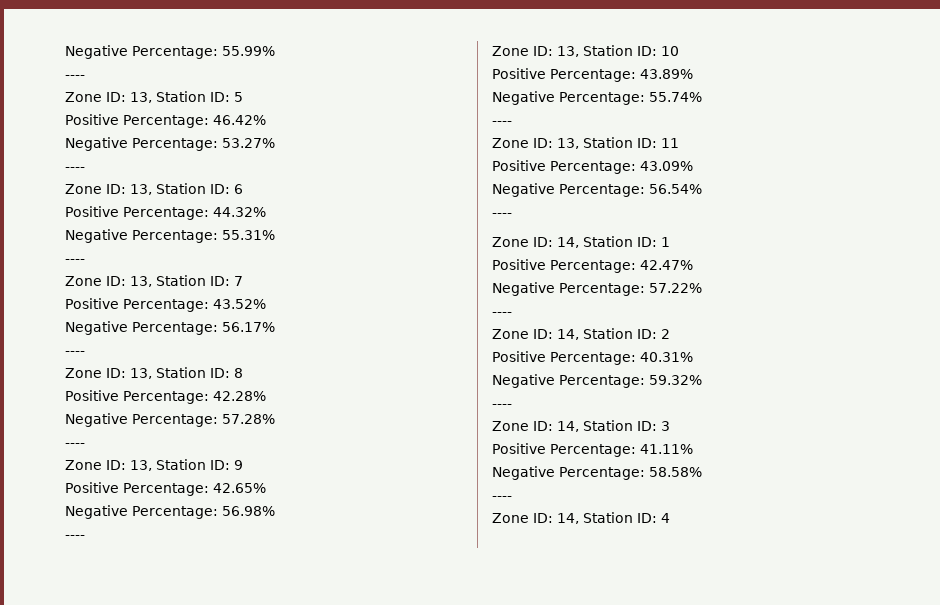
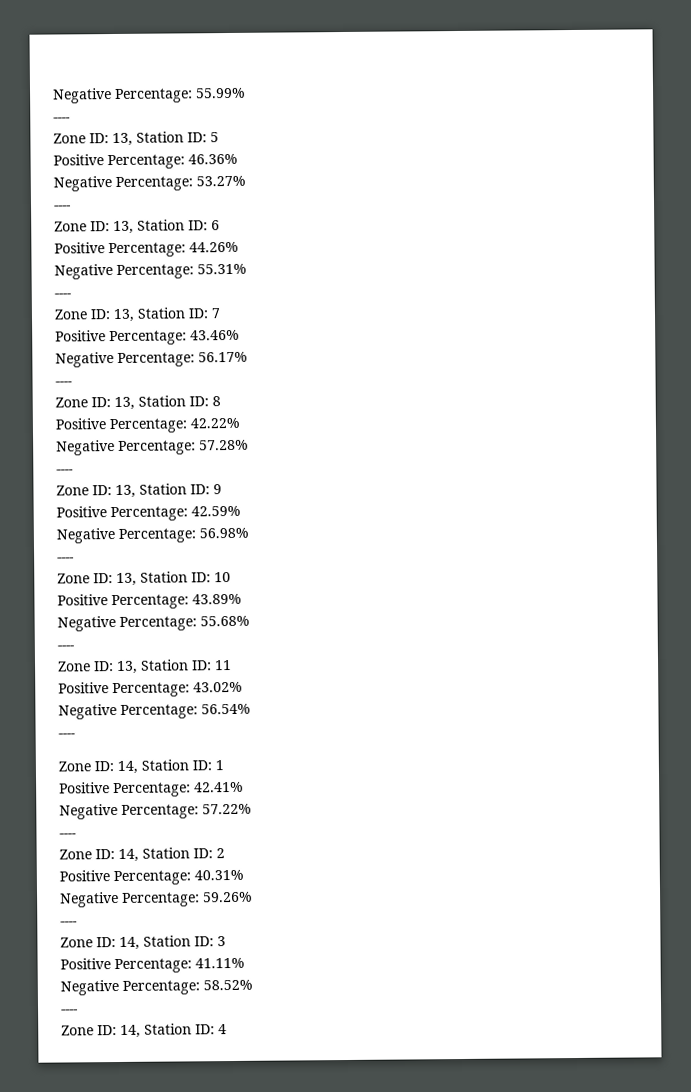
- Positive Percentage: 46.42%
+ Positive Percentage: 46.36%
- Positive Percentage: 44.32%
+ Positive Percentage: 44.26%
- Positive Percentage: 43.52%
+ Positive Percentage: 43.46%
- Positive Percentage: 42.28%
+ Positive Percentage: 42.22%
- Positive Percentage: 42.65%
+ Positive Percentage: 42.59%
- Negative Percentage: 55.74%
+ Negative Percentage: 55.68%
- Positive Percentage: 43.09%
+ Positive Percentage: 43.02%
- Positive Percentage: 42.47%
+ Positive Percentage: 42.41%
- Negative Percentage: 59.32%
+ Negative Percentage: 59.26%
- Negative Percentage: 58.58%
+ Negative Percentage: 58.52%

